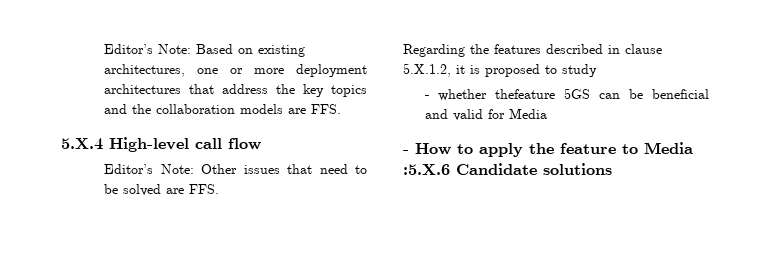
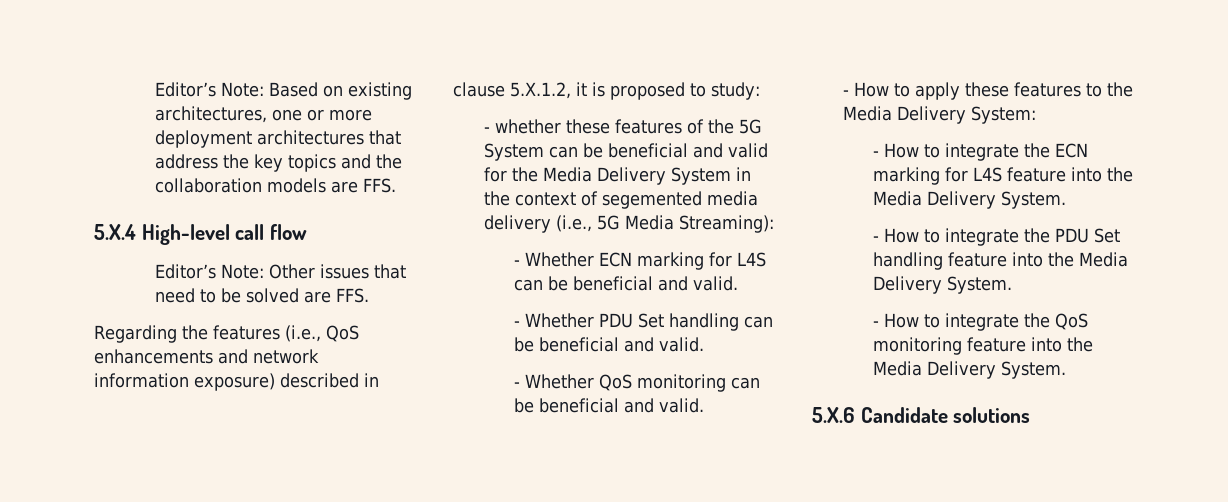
- Regarding the features described in clause 5.X.1.2, it is proposed to study
+ Regarding the features (i.e., QoS enhancements and network information exposure) described in clause 5.X.1.2, it is proposed to study:
- - whether thefeature 5GS can be beneficial and valid for Media
- - How to apply the feature to Media :5.X.6 Candidate solutions
+ - whether these features of the 5G System can be beneficial and valid for the Media Delivery System in the context of segemented media delivery (i.e., 5G Media Streaming):
+ - Whether ECN marking for L4S can be beneficial and valid.
+ - Whether PDU Set handling can be beneficial and valid.
+ - Whether QoS monitoring can be beneficial and valid.
+ - How to apply these features to the Media Delivery System:
+ - How to integrate the ECN marking for L4S feature into the Media Delivery System.
+ - How to integrate the PDU Set handling feature into the Media Delivery System.
+ - How to integrate the QoS monitoring feature into the Media Delivery System.
+ 5.X.6 Candidate solutions

